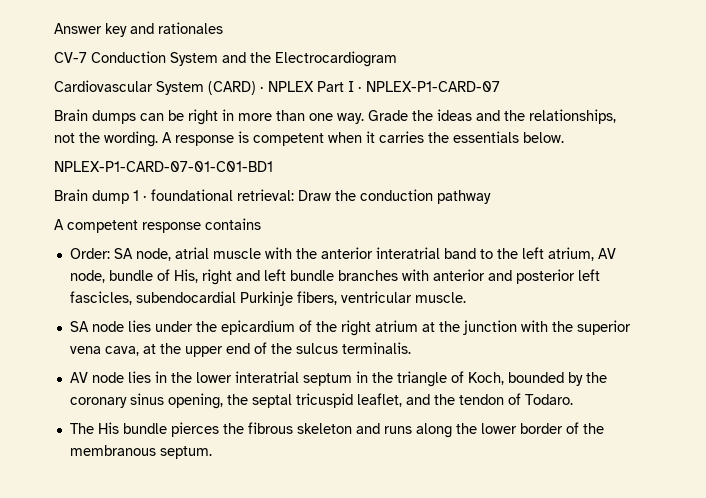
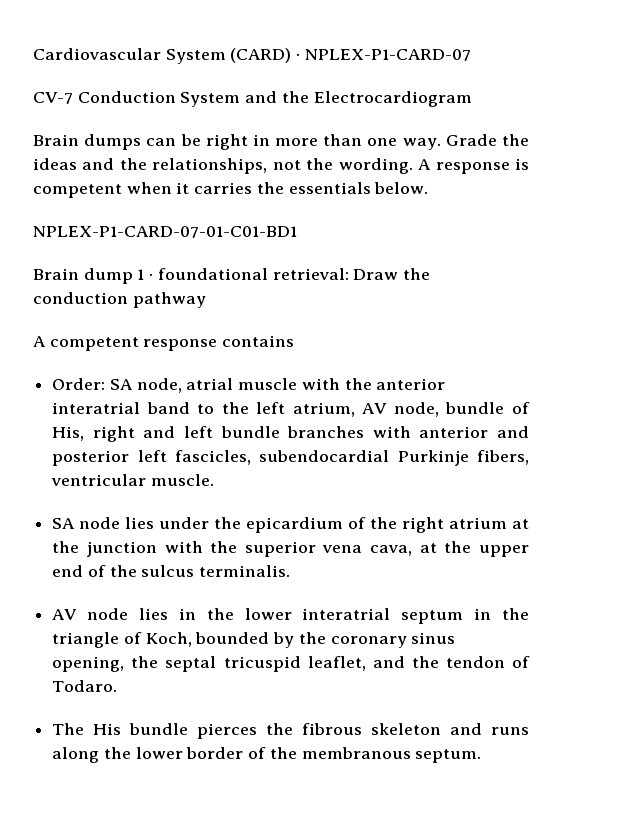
- Answer key and rationales
+ Cardiovascular System (CARD) · NPLEX-P1-CARD-07
- Cardiovascular System (CARD) · NPLEX Part I · NPLEX-P1-CARD-07

